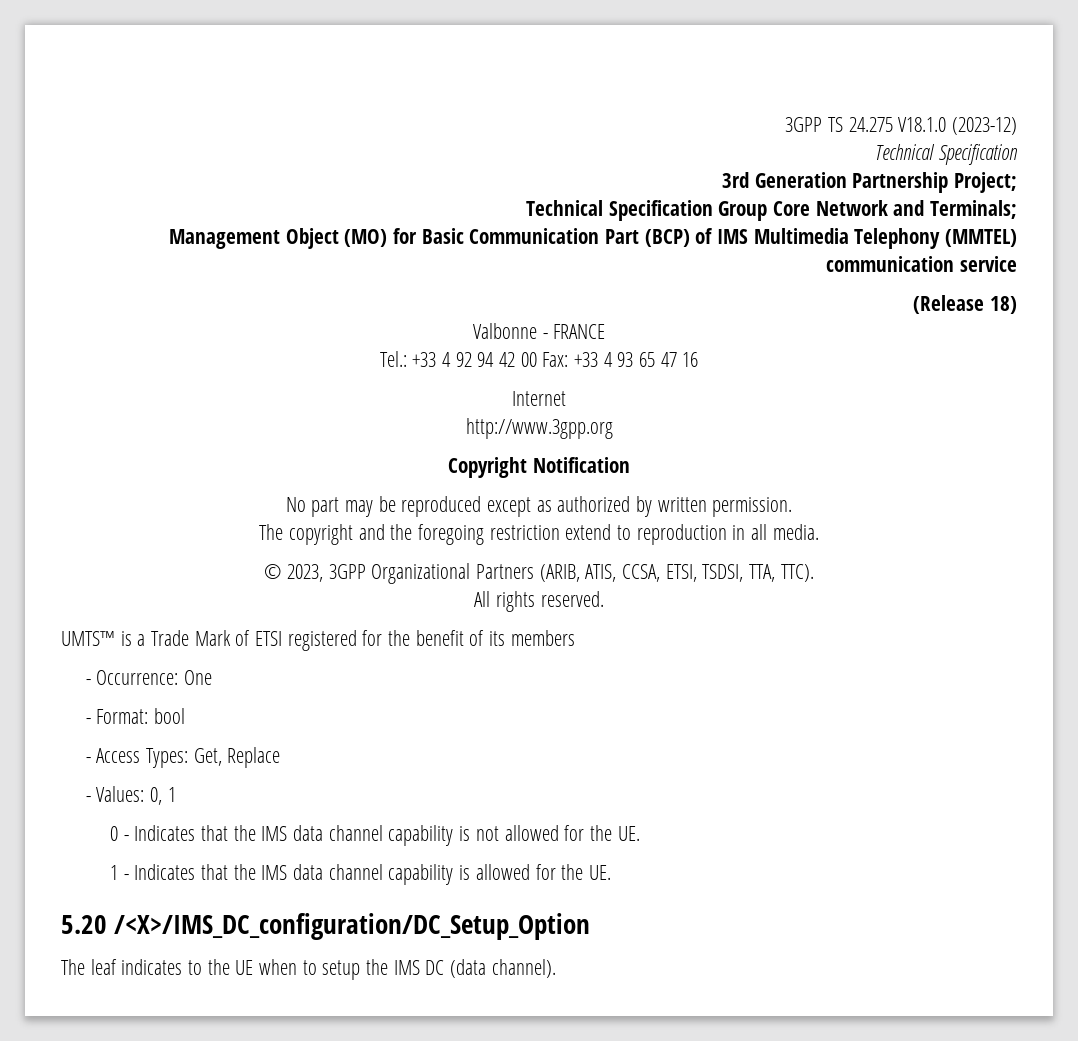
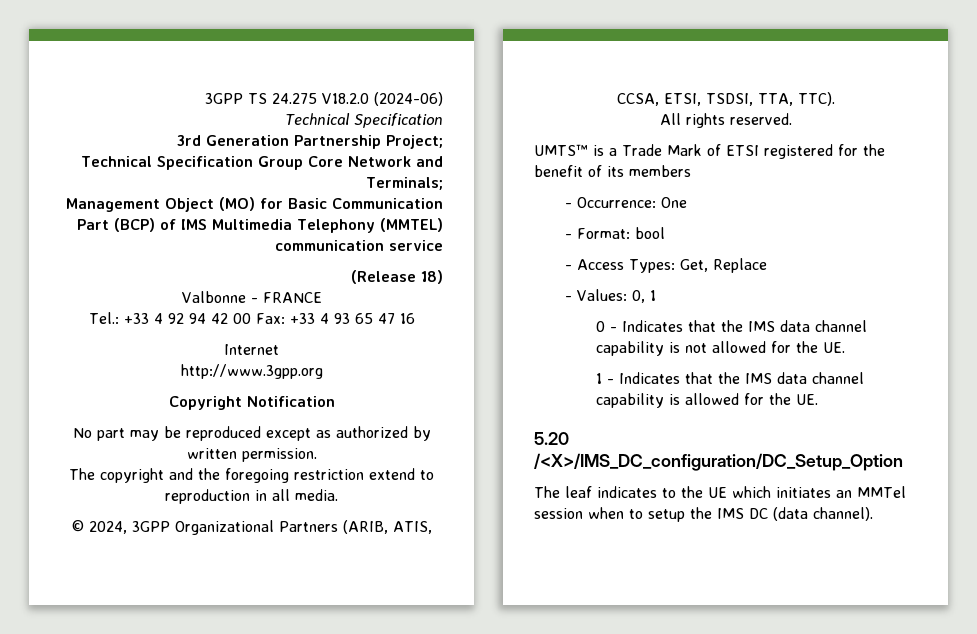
- 3GPP TS 24.275 V18.1.0 (2023-12)
+ 3GPP TS 24.275 V18.2.0 (2024-06)
- © 2023, 3GPP Organizational Partners (ARIB, ATIS, CCSA, ETSI, TSDSI, TTA, TTC).
+ © 2024, 3GPP Organizational Partners (ARIB, ATIS, CCSA, ETSI, TSDSI, TTA, TTC).
- The leaf indicates to the UE when to setup the IMS DC (data channel).
+ The leaf indicates to the UE which initiates an MMTel session when to setup the IMS DC (data channel).

